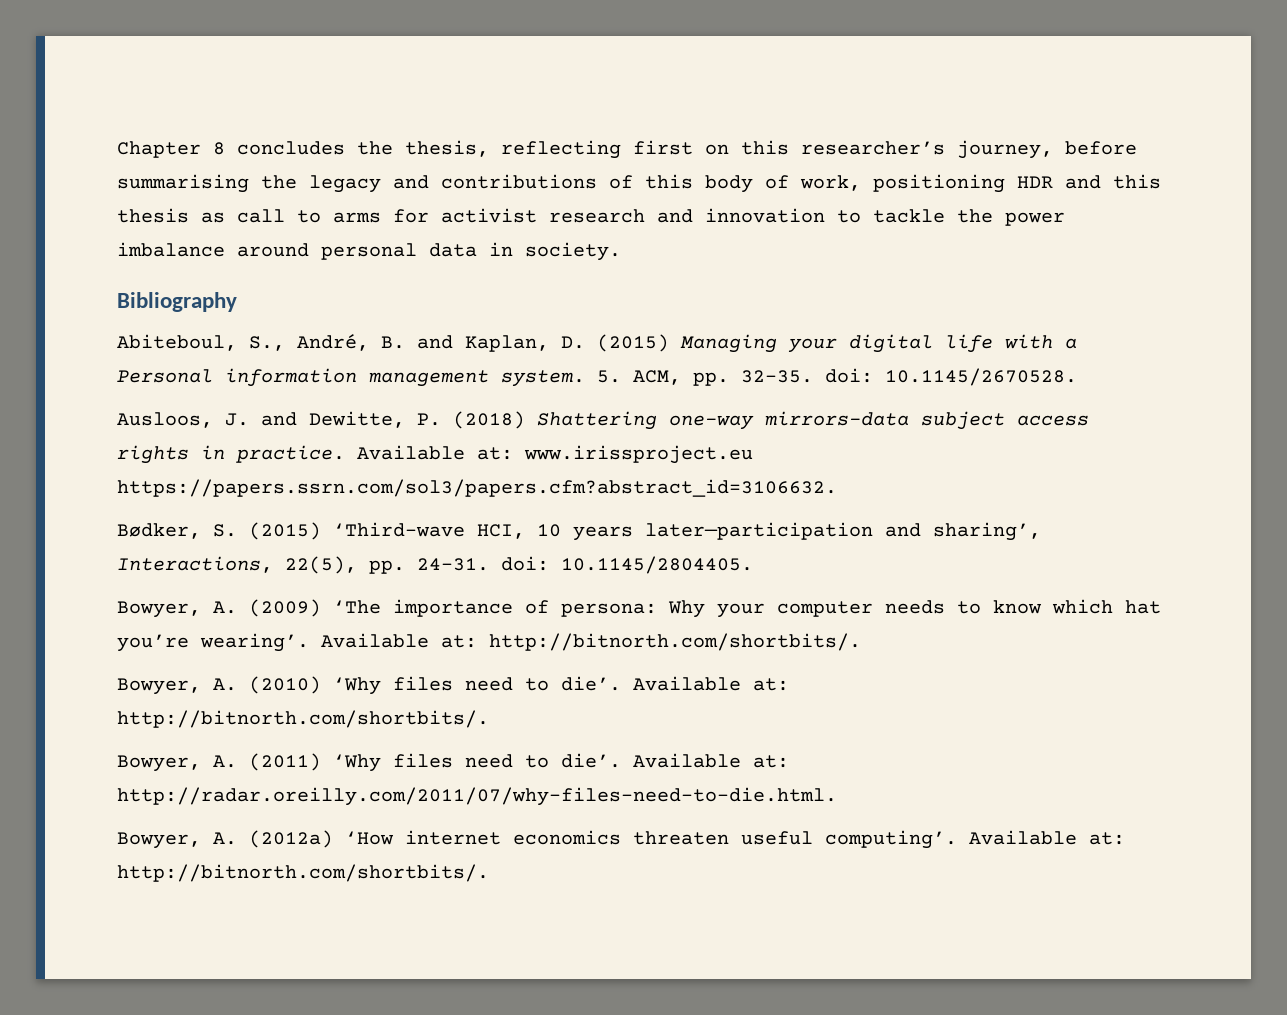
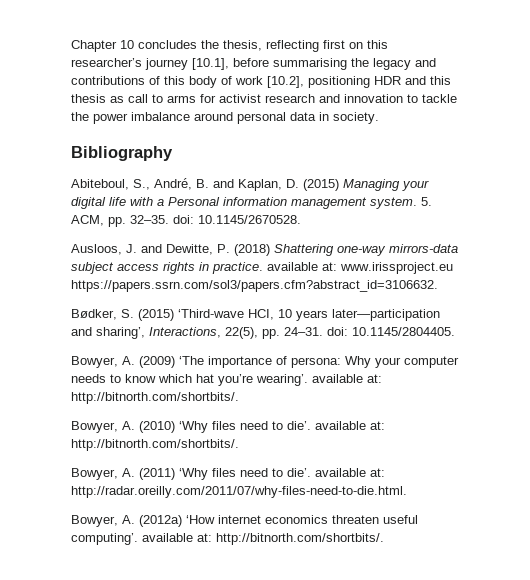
- Chapter 8 concludes the thesis, reflecting first on this researcher’s journey, before summarising the legacy and contributions of this body of work, positioning HDR and this thesis as call to arms for activist research and innovation to tackle the power imbalance around personal data in society.
+ Chapter 10 concludes the thesis, reflecting first on this researcher’s journey [10.1], before summarising the legacy and contributions of this body of work [10.2], positioning HDR and this thesis as call to arms for activist research and innovation to tackle the power imbalance around personal data in society.
- Ausloos, J. and Dewitte, P. (2018) Shattering one-way mirrors-data subject access rights in practice. Available at: www.irissproject.eu https://papers.ssrn.com/sol3/papers.cfm?abstract_id=3106632.
+ Ausloos, J. and Dewitte, P. (2018) Shattering one-way mirrors-data subject access rights in practice. available at: www.irissproject.eu https://papers.ssrn.com/sol3/papers.cfm?abstract_id=3106632.
- Bowyer, A. (2009) ‘The importance of persona: Why your computer needs to know which hat you’re wearing’. Available at: http://bitnorth.com/shortbits/.
+ Bowyer, A. (2009) ‘The importance of persona: Why your computer needs to know which hat you’re wearing’. available at: http://bitnorth.com/shortbits/.
- Bowyer, A. (2010) ‘Why files need to die’. Available at: http://bitnorth.com/shortbits/.
+ Bowyer, A. (2010) ‘Why files need to die’. available at: http://bitnorth.com/shortbits/.
- Bowyer, A. (2011) ‘Why files need to die’. Available at: http://radar.oreilly.com/2011/07/why-files-need-to-die.html.
+ Bowyer, A. (2011) ‘Why files need to die’. available at: http://radar.oreilly.com/2011/07/why-files-need-to-die.html.
- Bowyer, A. (2012a) ‘How internet economics threaten useful computing’. Available at: http://bitnorth.com/shortbits/.
+ Bowyer, A. (2012a) ‘How internet economics threaten useful computing’. available at: http://bitnorth.com/shortbits/.

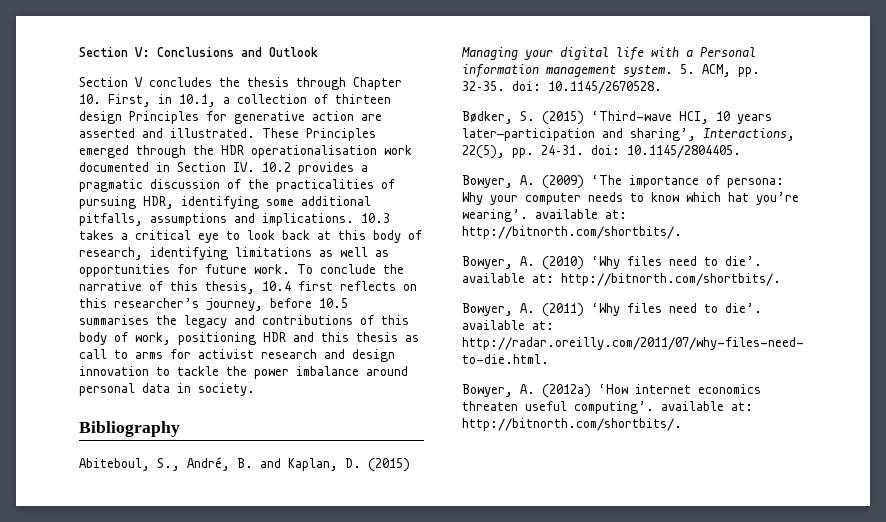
- Chapter 10 concludes the thesis, reflecting first on this researcher’s journey [10.1], before summarising the legacy and contributions of this body of work [10.2], positioning HDR and this thesis as call to arms for activist research and innovation to tackle the power imbalance around personal data in society.
+ Section V: Conclusions and Outlook
+ Section V concludes the thesis through Chapter 10. First, in 10.1, a collection of thirteen design Principles for generative action are asserted and illustrated. These Principles emerged through the HDR operationalisation work documented in Section IV. 10.2 provides a pragmatic discussion of the practicalities of pursuing HDR, identifying some additional pitfalls, assumptions and implications. 10.3 takes a critical eye to look back at this body of research, identifying limitations as well as opportunities for future work. To conclude the narrative of this thesis, 10.4 first reflects on this researcher’s journey, before 10.5 summarises the legacy and contributions of this body of work, positioning HDR and this thesis as call to arms for activist research and design innovation to tackle the power imbalance around personal data in society.
- Ausloos, J. and Dewitte, P. (2018) Shattering one-way mirrors-data subject access rights in practice. available at: www.irissproject.eu https://papers.ssrn.com/sol3/papers.cfm?abstract_id=3106632.

